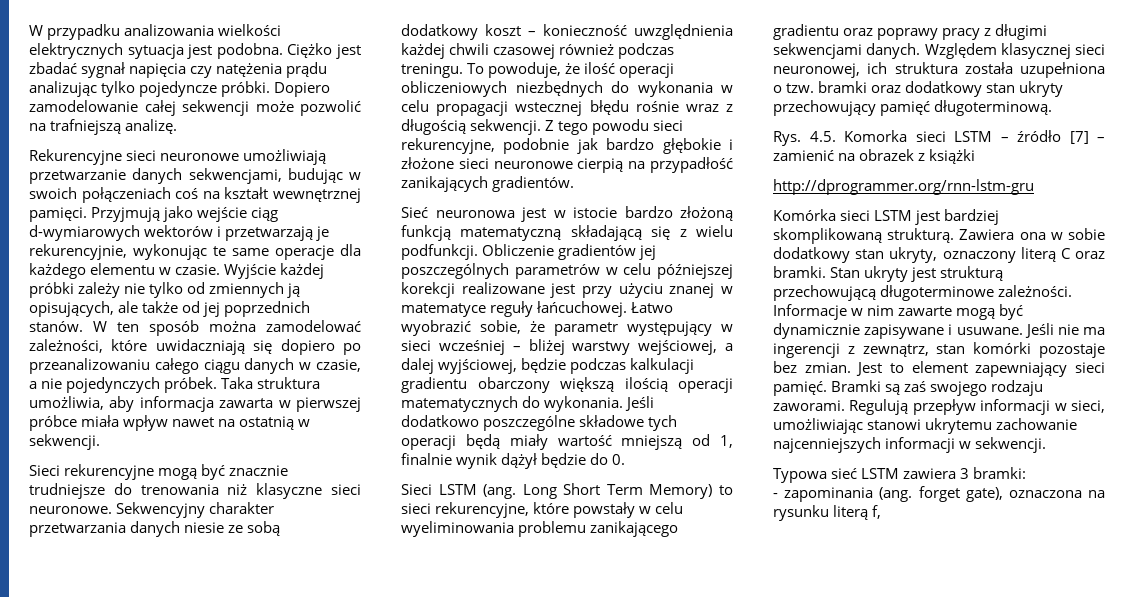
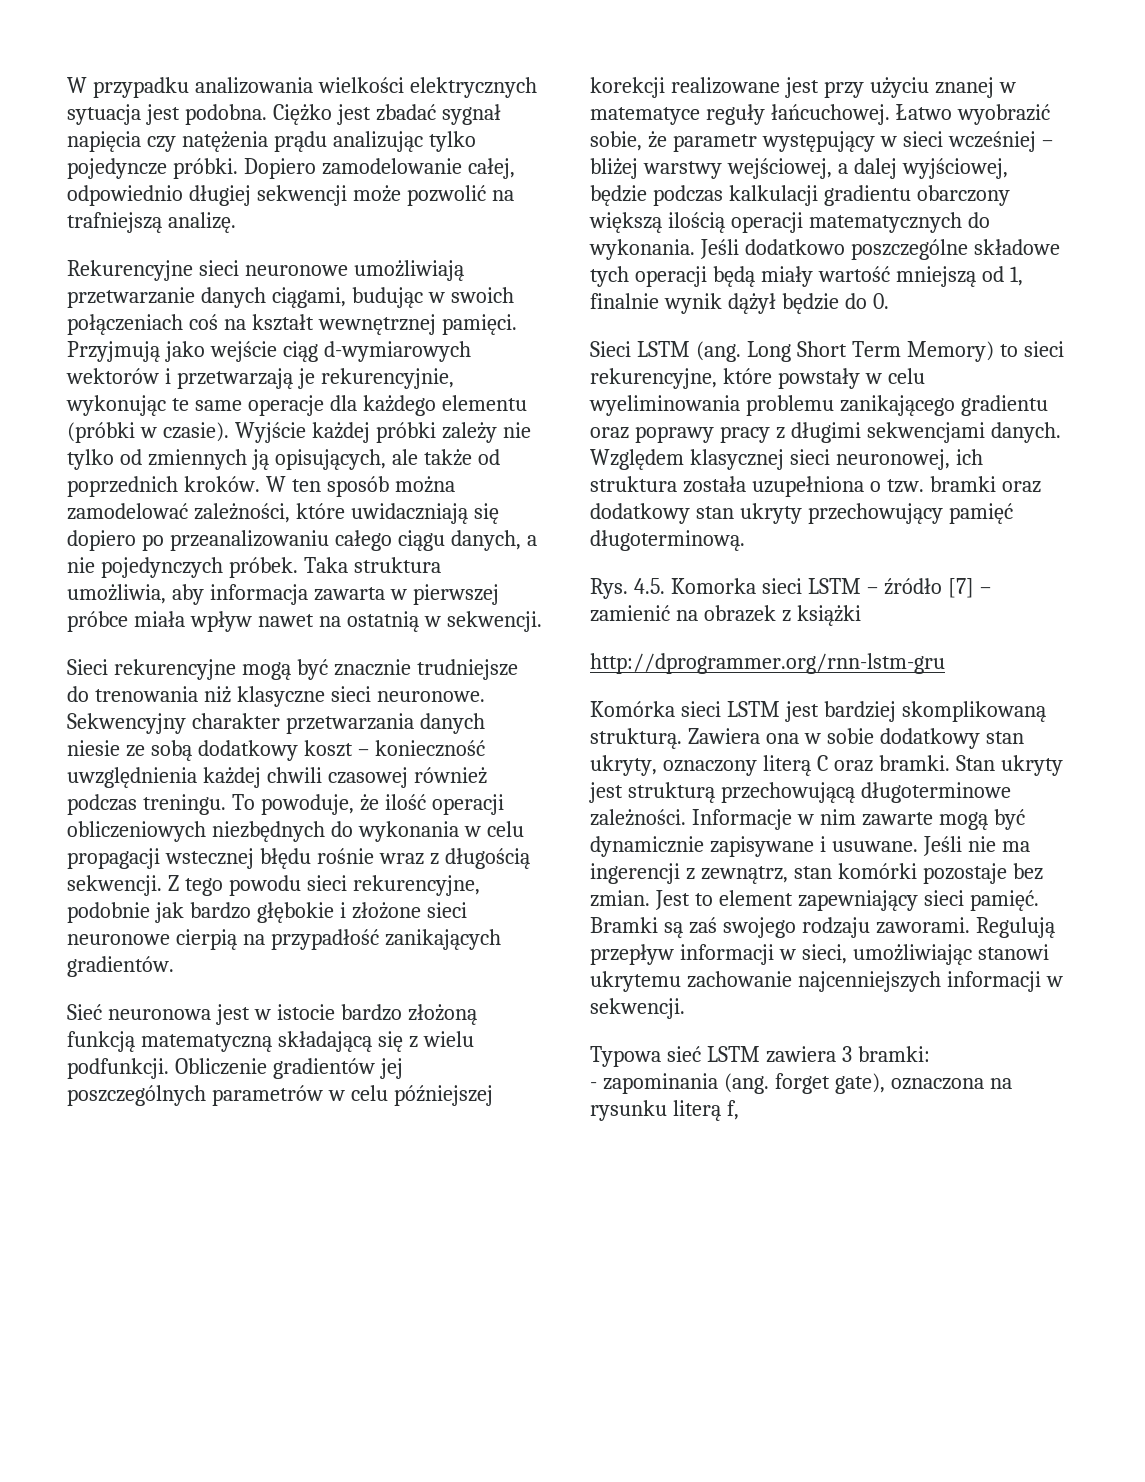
- Dopiero zamodelowanie całej sekwencji może pozwolić na trafniejszą analizę.
+ Dopiero zamodelowanie całej, odpowiednio długiej sekwencji może pozwolić na trafniejszą analizę.
- Rekurencyjne sieci neuronowe umożliwiają przetwarzanie danych sekwencjami, budując w swoich połączeniach coś na kształt wewnętrznej pamięci.
+ Rekurencyjne sieci neuronowe umożliwiają przetwarzanie danych ciągami, budując w swoich połączeniach coś na kształt wewnętrznej pamięci.
- Przyjmują jako wejście ciąg d-wymiarowych wektorów i przetwarzają je rekurencyjnie, wykonując te same operacje dla każdego elementu w czasie.
+ Przyjmują jako wejście ciąg d-wymiarowych wektorów i przetwarzają je rekurencyjnie, wykonując te same operacje dla każdego elementu (próbki w czasie).
- Wyjście każdej próbki zależy nie tylko od zmiennych ją opisujących, ale także od jej poprzednich stanów.
+ Wyjście każdej próbki zależy nie tylko od zmiennych ją opisujących, ale także od poprzednich kroków.
- W ten sposób można zamodelować zależności, które uwidaczniają się dopiero po przeanalizowaniu całego ciągu danych w czasie, a nie pojedynczych próbek.
+ W ten sposób można zamodelować zależności, które uwidaczniają się dopiero po przeanalizowaniu całego ciągu danych, a nie pojedynczych próbek.

